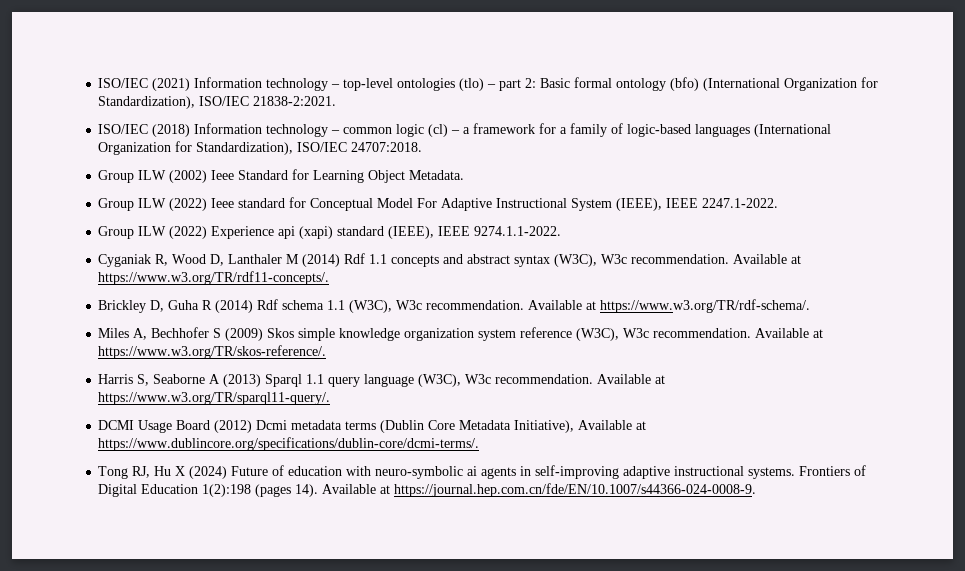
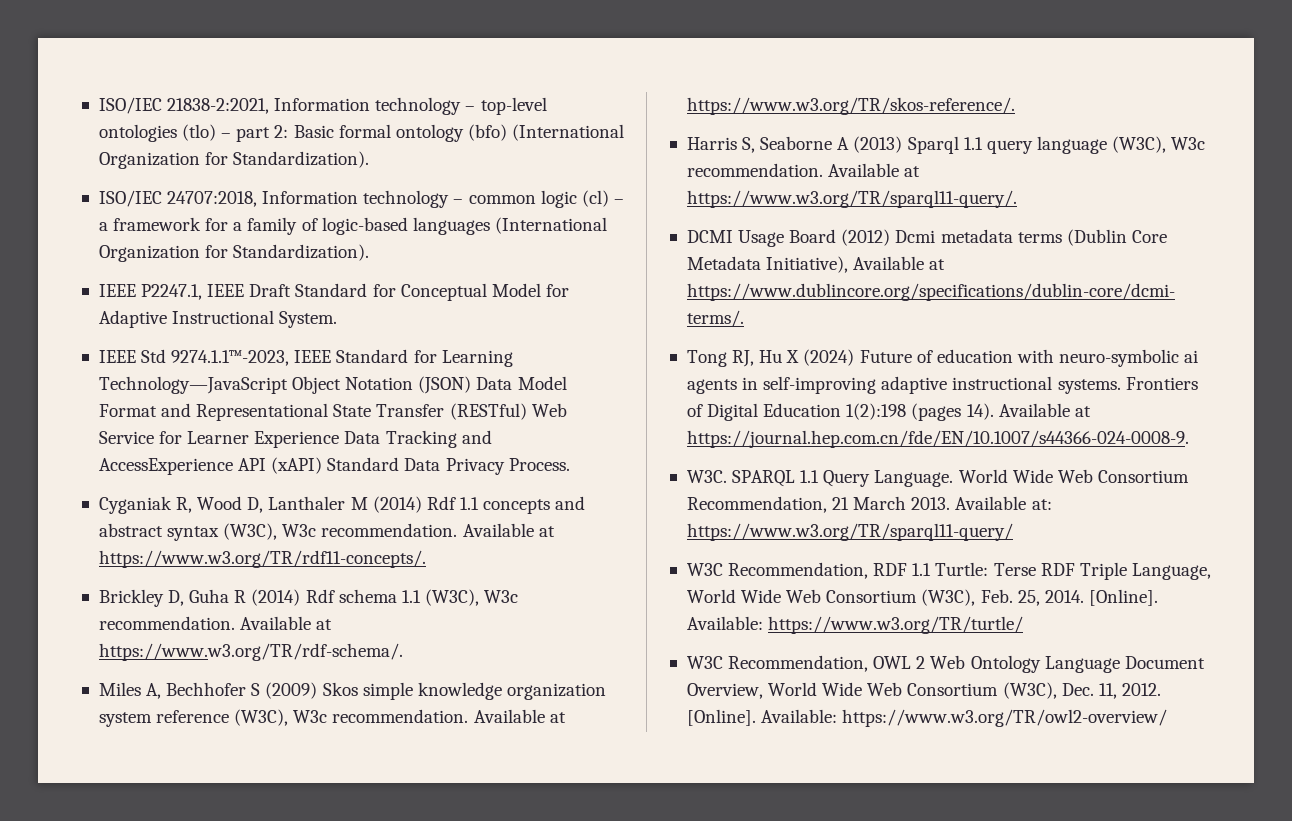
- ISO/IEC (2021) Information technology – top-level ontologies (tlo) – part 2: Basic formal ontology (bfo) (International Organization for Standardization), ISO/IEC 21838-2:2021.
- ISO/IEC (2018) Information technology – common logic (cl) – a framework for a family of logic-based languages (International Organization for Standardization), ISO/IEC 24707:2018.
- Group ILW (2002) Ieee Standard for Learning Object Metadata.
- Group ILW (2022) Ieee standard for Conceptual Model For Adaptive Instructional System (IEEE), IEEE 2247.1-2022.
- Group ILW (2022) Experience api (xapi) standard (IEEE), IEEE 9274.1.1-2022.
+ ISO/IEC 21838-2:2021, Information technology – top-level ontologies (tlo) – part 2: Basic formal ontology (bfo) (International Organization for Standardization).
+ ISO/IEC 24707:2018, Information technology – common logic (cl) – a framework for a family of logic-based languages (International Organization for Standardization).
+ IEEE P2247.1, IEEE Draft Standard for Conceptual Model for Adaptive Instructional System.
+ IEEE Std 9274.1.1™-2023, IEEE Standard for Learning Technology—JavaScript Object Notation (JSON) Data Model Format and Representational State Transfer (RESTful) Web Service for Learner Experience Data Tracking and AccessExperience API (xAPI) Standard Data Privacy Process.
+ W3C. SPARQL 1.1 Query Language. World Wide Web Consortium Recommendation, 21 March 2013. Available at: https://www.w3.org/TR/sparql11-query/
+ W3C Recommendation, RDF 1.1 Turtle: Terse RDF Triple Language, World Wide Web Consortium (W3C), Feb. 25, 2014. [Online]. Available: https://www.w3.org/TR/turtle/
+ W3C Recommendation, OWL 2 Web Ontology Language Document Overview, World Wide Web Consortium (W3C), Dec. 11, 2012. [Online]. Available: https://www.w3.org/TR/owl2-overview/

